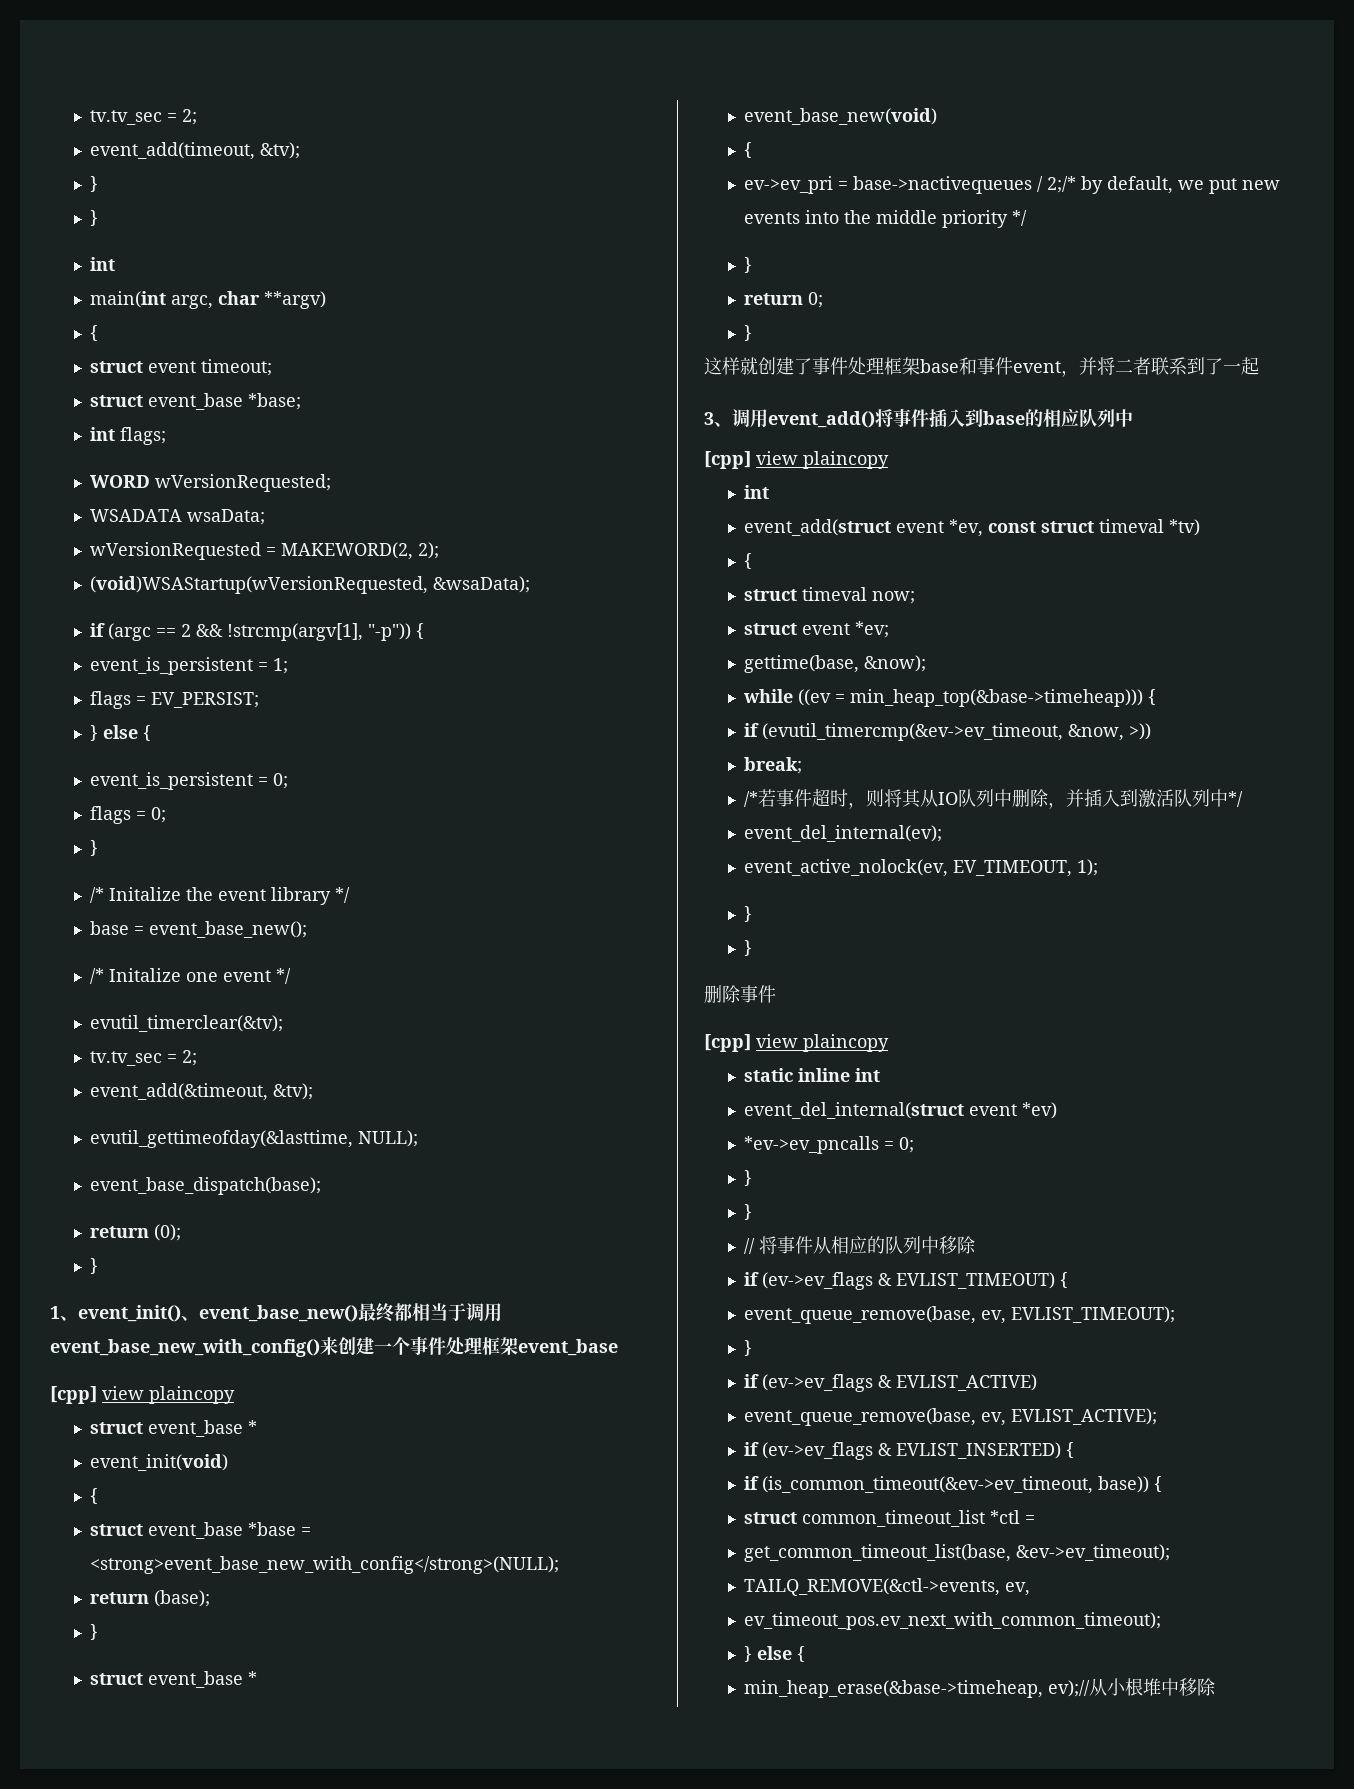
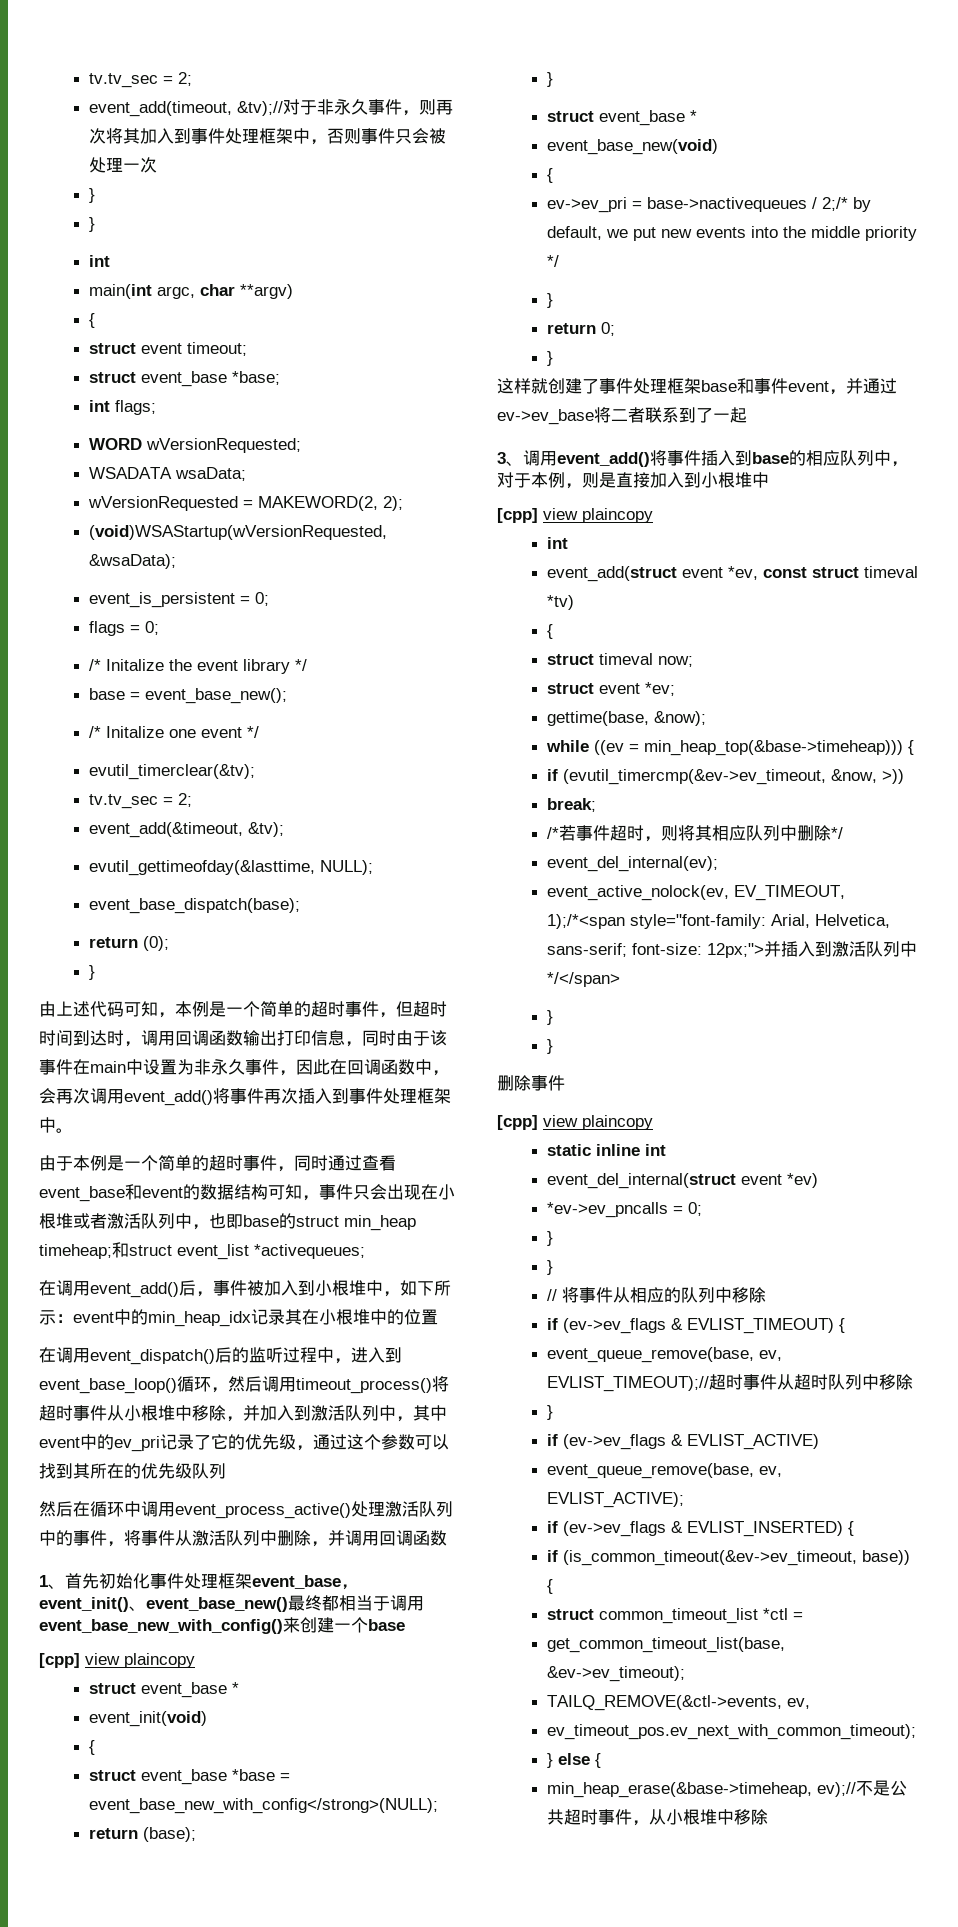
- event_add(timeout, &tv);
+ event_add(timeout, &tv);//对于非永久事件，则再次将其加入到事件处理框架中，否则事件只会被处理一次
- if (argc == 2 && !strcmp(argv[1], "-p")) {
- event_is_persistent = 1;
- flags = EV_PERSIST;
- } else {
  flags = 0;
- }
- 1、event_init()、event_base_new()最终都相当于调用event_base_new_with_config()来创建一个事件处理框架event_base
+ 由上述代码可知，本例是一个简单的超时事件，但超时时间到达时，调用回调函数输出打印信息，同时由于该事件在main中设置为非永久事件，因此在回调函数中，会再次调用event_add()将事件再次插入到事件处理框架中。
+ 由于本例是一个简单的超时事件，同时通过查看event_base和event的数据结构可知，事件只会出现在小根堆或者激活队列中，也即base的struct min_heap timeheap;和struct event_list *activequeues;
+ 在调用event_add()后，事件被加入到小根堆中，如下所示：event中的min_heap_idx记录其在小根堆中的位置
+ 在调用event_dispatch()后的监听过程中，进入到event_base_loop()循环，然后调用timeout_process()将超时事件从小根堆中移除，并加入到激活队列中，其中event中的ev_pri记录了它的优先级，通过这个参数可以找到其所在的优先级队列
+ 然后在循环中调用event_process_active()处理激活队列中的事件，将事件从激活队列中删除，并调用回调函数
+ 1、首先初始化事件处理框架event_base，event_init()、event_base_new()最终都相当于调用event_base_new_with_config()来创建一个base
- struct event_base *base = <strong>event_base_new_with_config</strong>(NULL);
+ struct event_base *base = event_base_new_with_config</strong>(NULL);
- 这样就创建了事件处理框架base和事件event，并将二者联系到了一起
+ 这样就创建了事件处理框架base和事件event，并通过ev->ev_base将二者联系到了一起
- 3、调用event_add()将事件插入到base的相应队列中
+ 3、调用event_add()将事件插入到base的相应队列中，对于本例，则是直接加入到小根堆中
- /*若事件超时，则将其从IO队列中删除，并插入到激活队列中*/
+ /*若事件超时，则将其相应队列中删除*/
  event_del_internal(ev);
- event_active_nolock(ev, EV_TIMEOUT, 1);
+ event_active_nolock(ev, EV_TIMEOUT, 1);/*<span style="font-family: Arial, Helvetica, sans-serif; font-size: 12px;">并插入到激活队列中*/</span>
- event_queue_remove(base, ev, EVLIST_TIMEOUT);
+ event_queue_remove(base, ev, EVLIST_TIMEOUT);//超时事件从超时队列中移除
- min_heap_erase(&base->timeheap, ev);//从小根堆中移除
+ min_heap_erase(&base->timeheap, ev);//不是公共超时事件，从小根堆中移除

